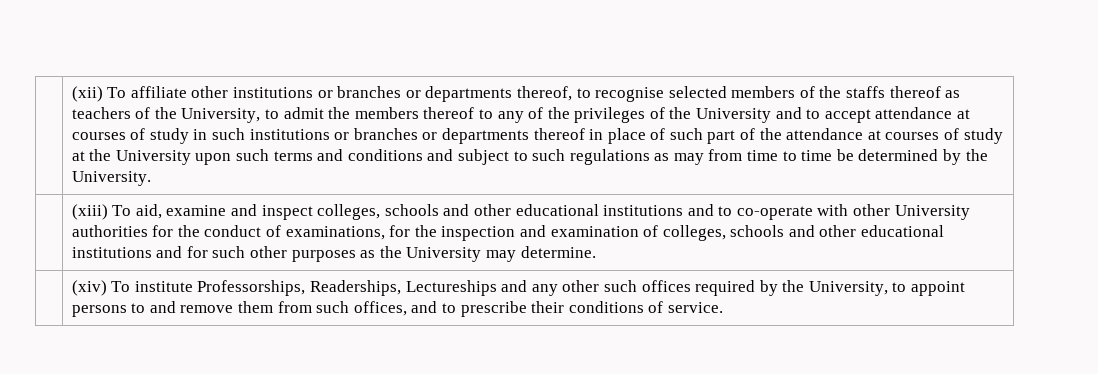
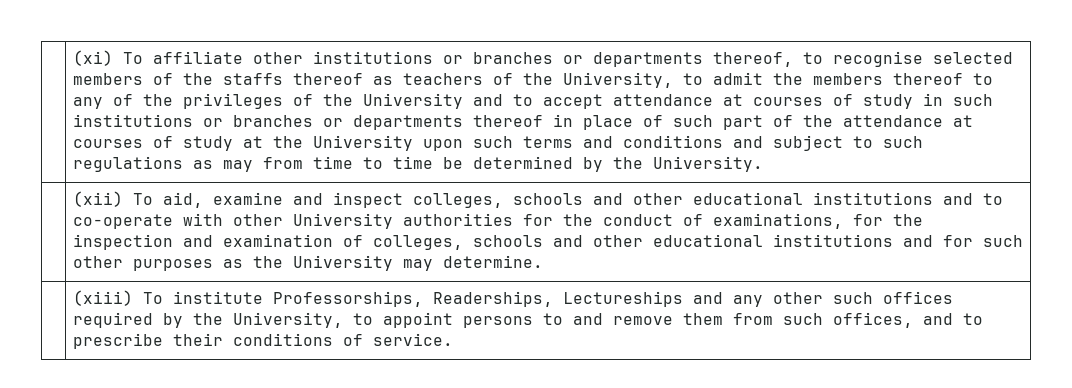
- (xii) To affiliate other institutions or branches or departments thereof, to recognise selected members of the staffs thereof as teachers of the University, to admit the members thereof to any of the privileges of the University and to accept attendance at courses of study in such institutions or branches or departments thereof in place of such part of the attendance at courses of study at the University upon such terms and conditions and subject to such regulations as may from time to time be determined by the University.
+ (xi) To affiliate other institutions or branches or departments thereof, to recognise selected members of the staffs thereof as teachers of the University, to admit the members thereof to any of the privileges of the University and to accept attendance at courses of study in such institutions or branches or departments thereof in place of such part of the attendance at courses of study at the University upon such terms and conditions and subject to such regulations as may from time to time be determined by the University.
- (xiii) To aid, examine and inspect colleges, schools and other educational institutions and to co-operate with other University authorities for the conduct of examinations, for the inspection and examination of colleges, schools and other educational institutions and for such other purposes as the University may determine.
+ (xii) To aid, examine and inspect colleges, schools and other educational institutions and to co-operate with other University authorities for the conduct of examinations, for the inspection and examination of colleges, schools and other educational institutions and for such other purposes as the University may determine.
- | (xiv) To institute Professorships, Readerships, Lectureships and any other such offices required by the University, to appoint persons to and remove them from such offices, and to prescribe their conditions of service.
+ | (xiii) To institute Professorships, Readerships, Lectureships and any other such offices required by the University, to appoint persons to and remove them from such offices, and to prescribe their conditions of service.

